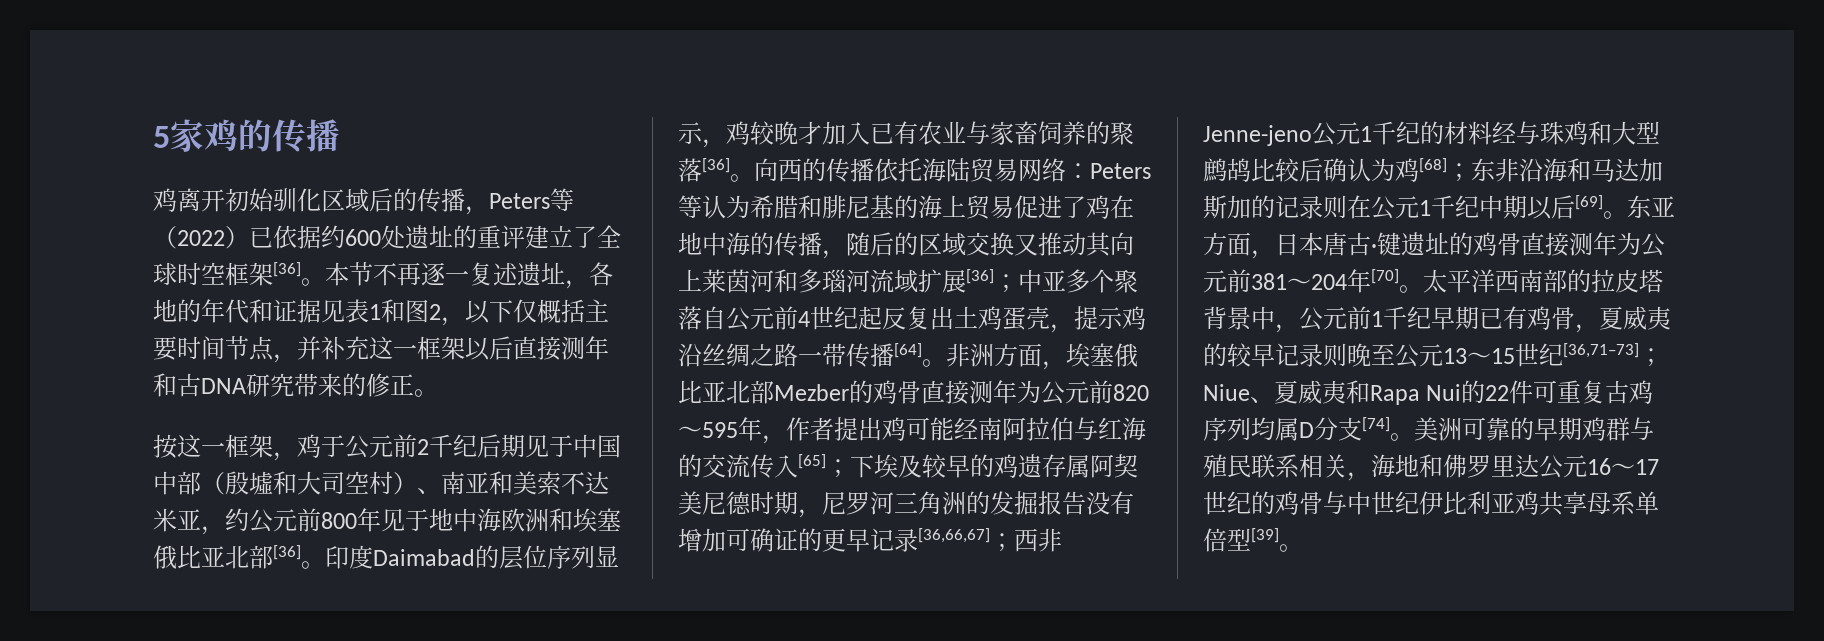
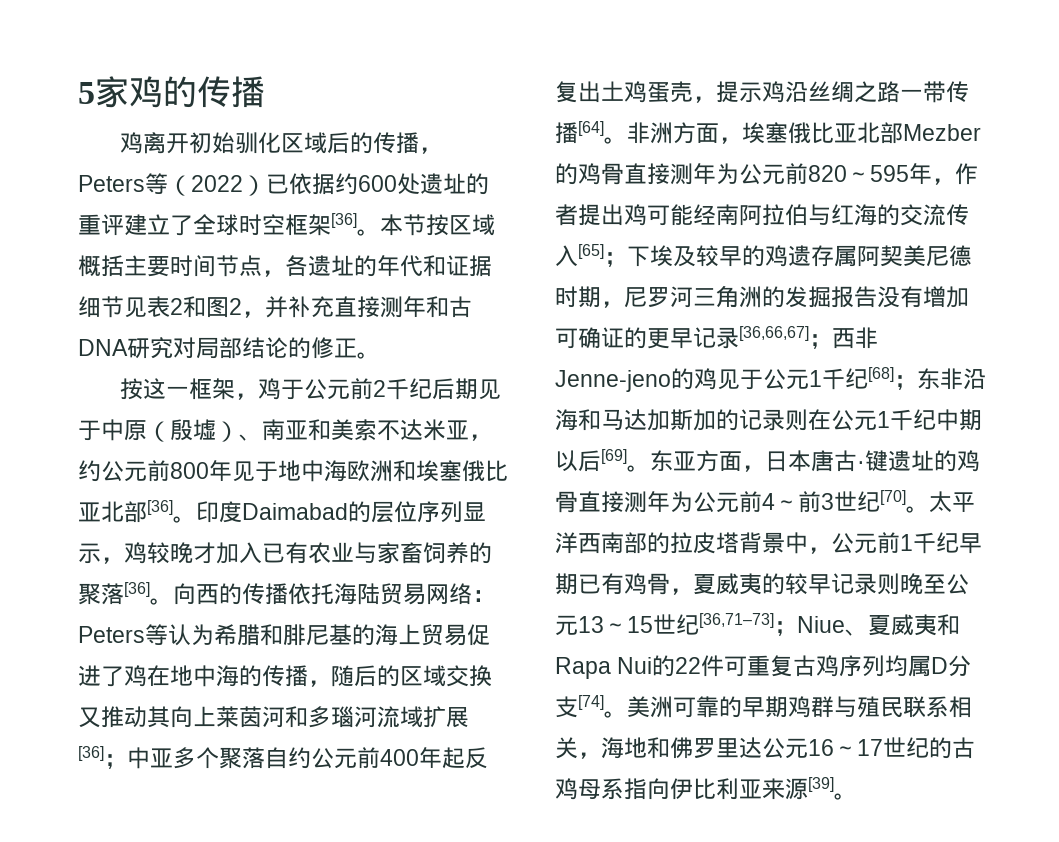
- 本节不再逐一复述遗址，各地的年代和证据见表1和图2，以下仅概括主要时间节点，并补充这一框架以后直接测年和古DNA研究带来的修正。
+ 本节按区域概括主要时间节点，各遗址的年代和证据细节见表2和图2，并补充直接测年和古DNA研究对局部结论的修正。
- 按这一框架，鸡于公元前2千纪后期见于中国中部（殷墟和大司空村）、南亚和美索不达米亚，约公元前800年见于地中海欧洲和埃塞俄比亚北部[36]。
+ 按这一框架，鸡于公元前2千纪后期见于中原（殷墟）、南亚和美索不达米亚，约公元前800年见于地中海欧洲和埃塞俄比亚北部[36]。
- 向西的传播依托海陆贸易网络：Peters等认为希腊和腓尼基的海上贸易促进了鸡在地中海的传播，随后的区域交换又推动其向上莱茵河和多瑙河流域扩展[36]；中亚多个聚落自公元前4世纪起反复出土鸡蛋壳，提示鸡沿丝绸之路一带传播[64]。
+ 向西的传播依托海陆贸易网络：Peters等认为希腊和腓尼基的海上贸易促进了鸡在地中海的传播，随后的区域交换又推动其向上莱茵河和多瑙河流域扩展[36]；中亚多个聚落自约公元前400年起反复出土鸡蛋壳，提示鸡沿丝绸之路一带传播[64]。
- 西非Jenne-jeno公元1千纪的材料经与珠鸡和大型鹧鸪比较后确认为鸡[68]；
+ 西非Jenne-jeno的鸡见于公元1千纪[68]；
- 东亚方面，日本唐古·键遗址的鸡骨直接测年为公元前381～204年[70]。
+ 东亚方面，日本唐古·键遗址的鸡骨直接测年为公元前4～前3世纪[70]。
- 美洲可靠的早期鸡群与殖民联系相关，海地和佛罗里达公元16～17世纪的鸡骨与中世纪伊比利亚鸡共享母系单倍型[39]。
+ 美洲可靠的早期鸡群与殖民联系相关，海地和佛罗里达公元16～17世纪的古鸡母系指向伊比利亚来源[39]。

